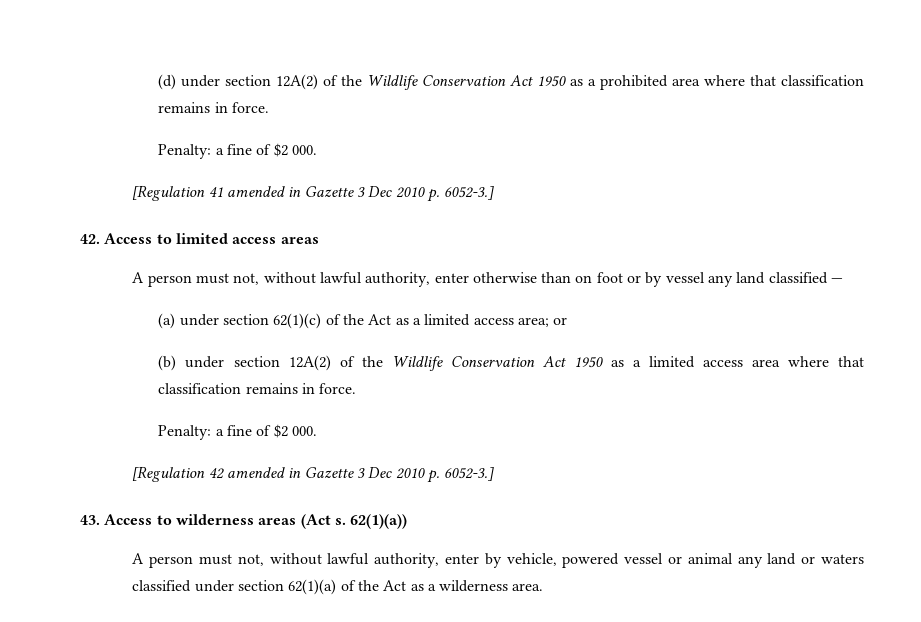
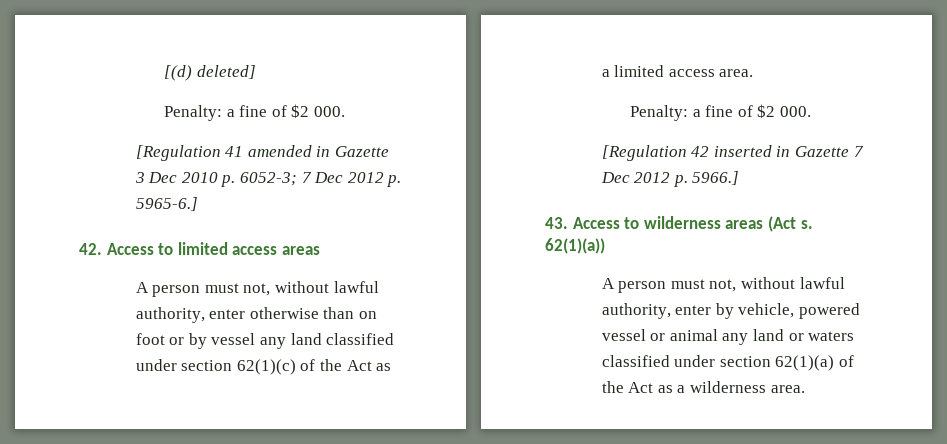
- (d) under section 12A(2) of the Wildlife Conservation Act 1950 as a prohibited area where that classification remains in force.
+ [(d) deleted]
- [Regulation 41 amended in Gazette 3 Dec 2010 p. 6052-3.]
+ [Regulation 41 amended in Gazette 3 Dec 2010 p. 6052-3; 7 Dec 2012 p. 5965-6.]
- A person must not, without lawful authority, enter otherwise than on foot or by vessel any land classified —
- (a) under section 62(1)(c) of the Act as a limited access area; or
- (b) under section 12A(2) of the Wildlife Conservation Act 1950 as a limited access area where that classification remains in force.
+ A person must not, without lawful authority, enter otherwise than on foot or by vessel any land classified under section 62(1)(c) of the Act as a limited access area.
- [Regulation 42 amended in Gazette 3 Dec 2010 p. 6052-3.]
+ [Regulation 42 inserted in Gazette 7 Dec 2012 p. 5966.]

